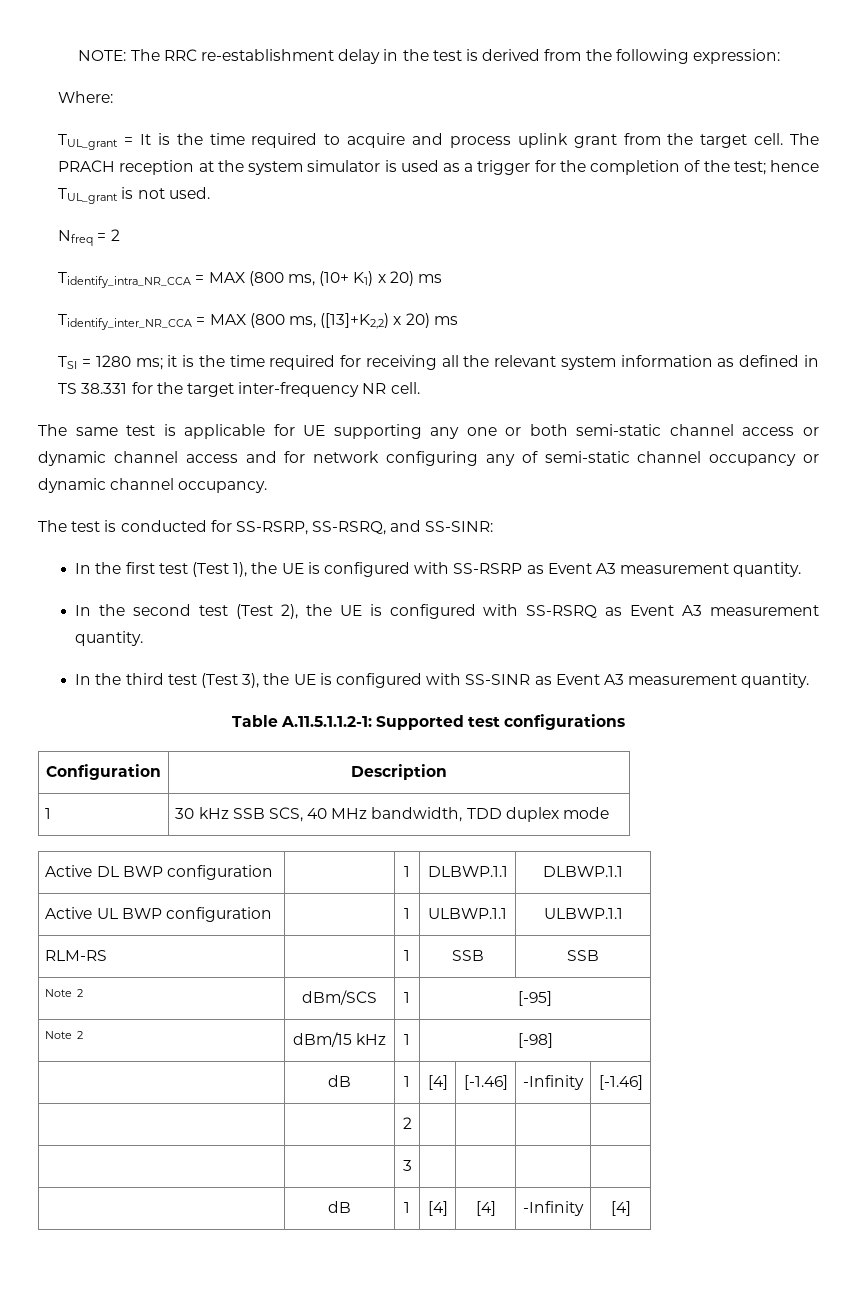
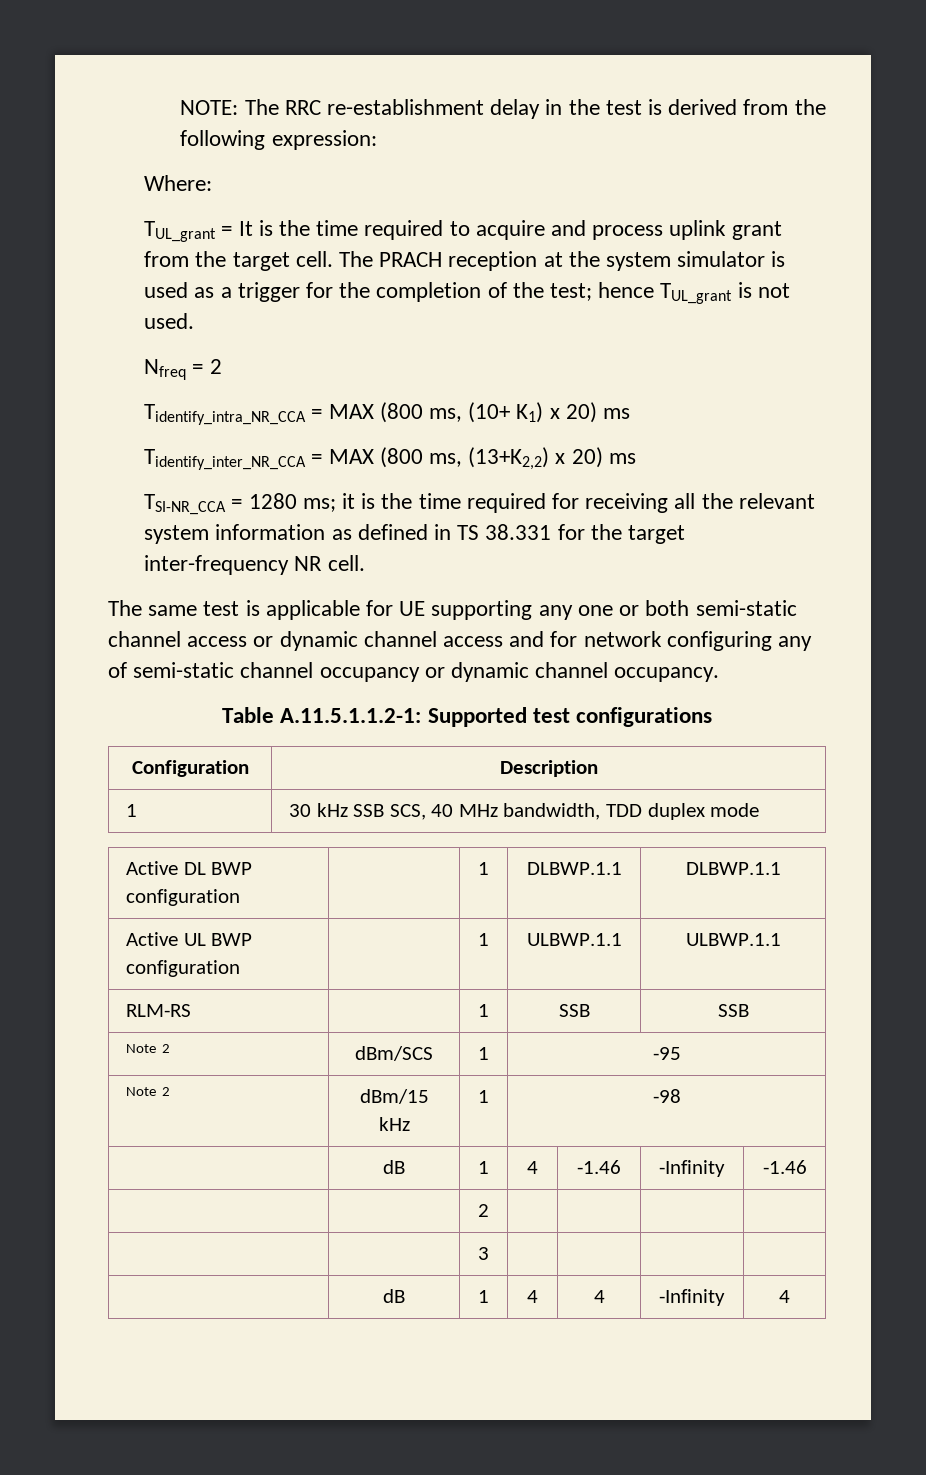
- Tidentify_inter_NR_CCA = MAX (800 ms, ([13]+K2,2) x 20) ms
- TSI = 1280 ms; it is the time required for receiving all the relevant system information as defined in TS 38.331 for the target inter-frequency NR cell.
+ Tidentify_inter_NR_CCA = MAX (800 ms, (13+K2,2) x 20) ms
+ TSI-NR_CCA = 1280 ms; it is the time required for receiving all the relevant system information as defined in TS 38.331 for the target inter-frequency NR cell.
- The test is conducted for SS-RSRP, SS-RSRQ, and SS-SINR:
- In the first test (Test 1), the UE is configured with SS-RSRP as Event A3 measurement quantity.
- In the second test (Test 2), the UE is configured with SS-RSRQ as Event A3 measurement quantity.
- In the third test (Test 3), the UE is configured with SS-SINR as Event A3 measurement quantity.
- Note 2 | dBm/SCS | 1 | [-95]
+ Note 2 | dBm/SCS | 1 | -95
- Note 2 | dBm/15 kHz | 1 | [-98]
- | dB | 1 | [4] | [-1.46] | -Infinity | [-1.46]
+ Note 2 | dBm/15 kHz | 1 | -98
+ | dB | 1 | 4 | -1.46 | -Infinity | -1.46
- | dB | 1 | [4] | [4] | -Infinity | [4]
+ | dB | 1 | 4 | 4 | -Infinity | 4

